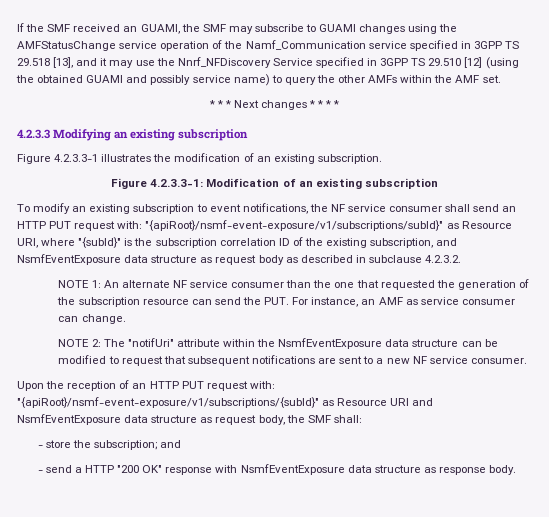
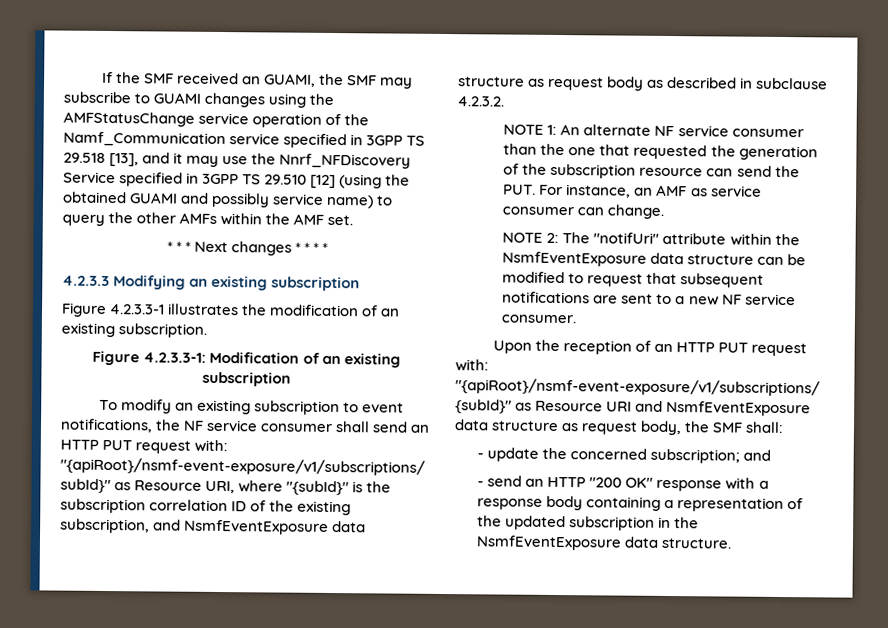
- - store the subscription; and
+ - update the concerned subscription; and
- - send a HTTP "200 OK" response with NsmfEventExposure data structure as response body.
+ - send an HTTP "200 OK" response with a response body containing a representation of the updated subscription in the NsmfEventExposure data structure.

